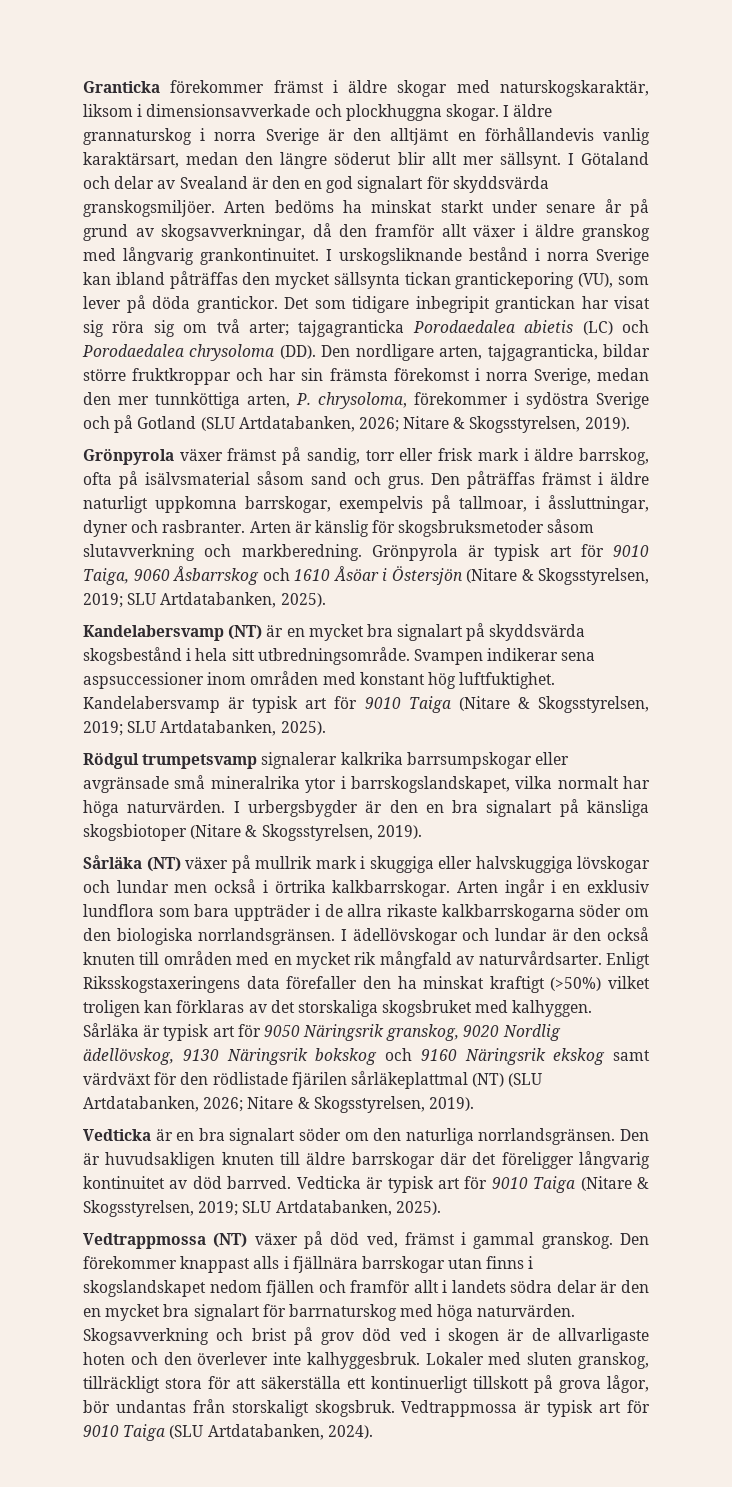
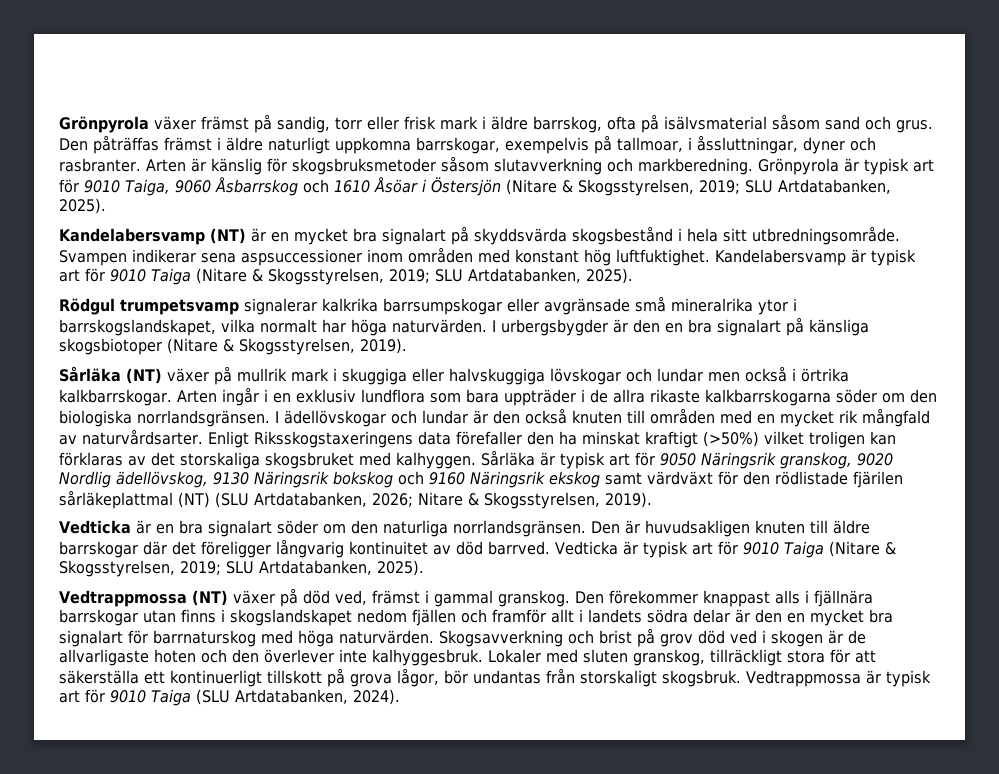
- Granticka förekommer främst i äldre skogar med naturskogskaraktär, liksom i dimensionsavverkade och plockhuggna skogar. I äldre grannaturskog i norra Sverige är den alltjämt en förhållandevis vanlig karaktärsart, medan den längre söderut blir allt mer sällsynt. I Götaland och delar av Svealand är den en god signalart för skyddsvärda granskogsmiljöer. Arten bedöms ha minskat starkt under senare år på grund av skogsavverkningar, då den framför allt växer i äldre granskog med långvarig grankontinuitet. I urskogsliknande bestånd i norra Sverige kan ibland påträffas den mycket sällsynta tickan grantickeporing (VU), som lever på döda grantickor. Det som tidigare inbegripit grantickan har visat sig röra sig om två arter; tajgagranticka Porodaedalea abietis (LC) och Porodaedalea chrysoloma (DD). Den nordligare arten, tajgagranticka, bildar större fruktkroppar och har sin främsta förekomst i norra Sverige, medan den mer tunnköttiga arten, P. chrysoloma, förekommer i sydöstra Sverige och på Gotland (SLU Artdatabanken, 2026; Nitare & Skogsstyrelsen, 2019).

